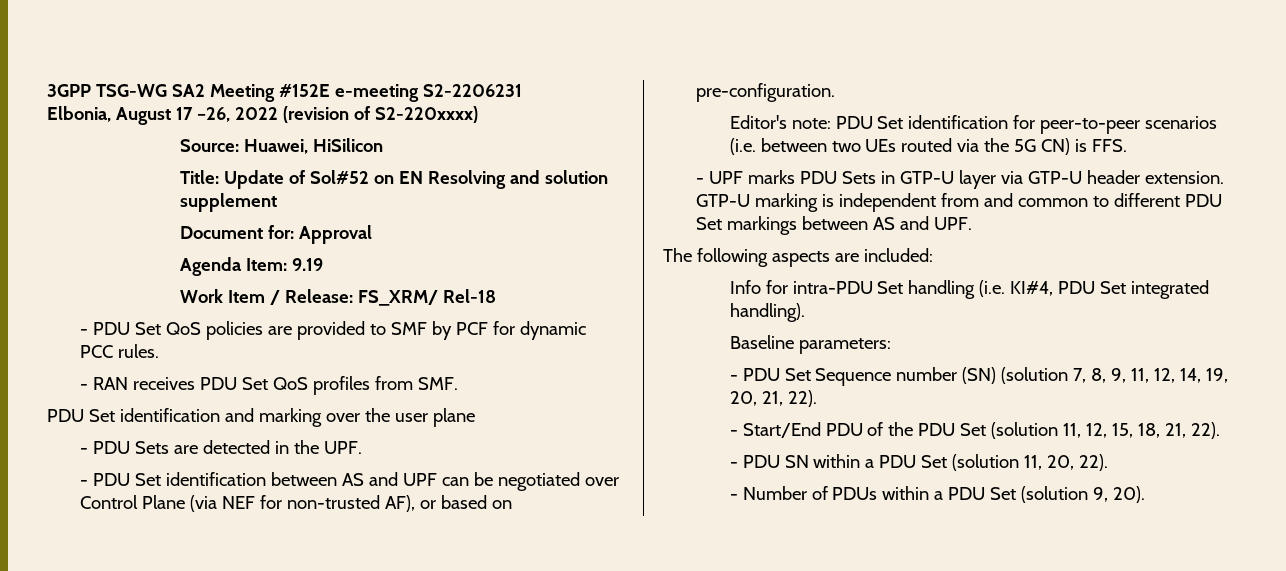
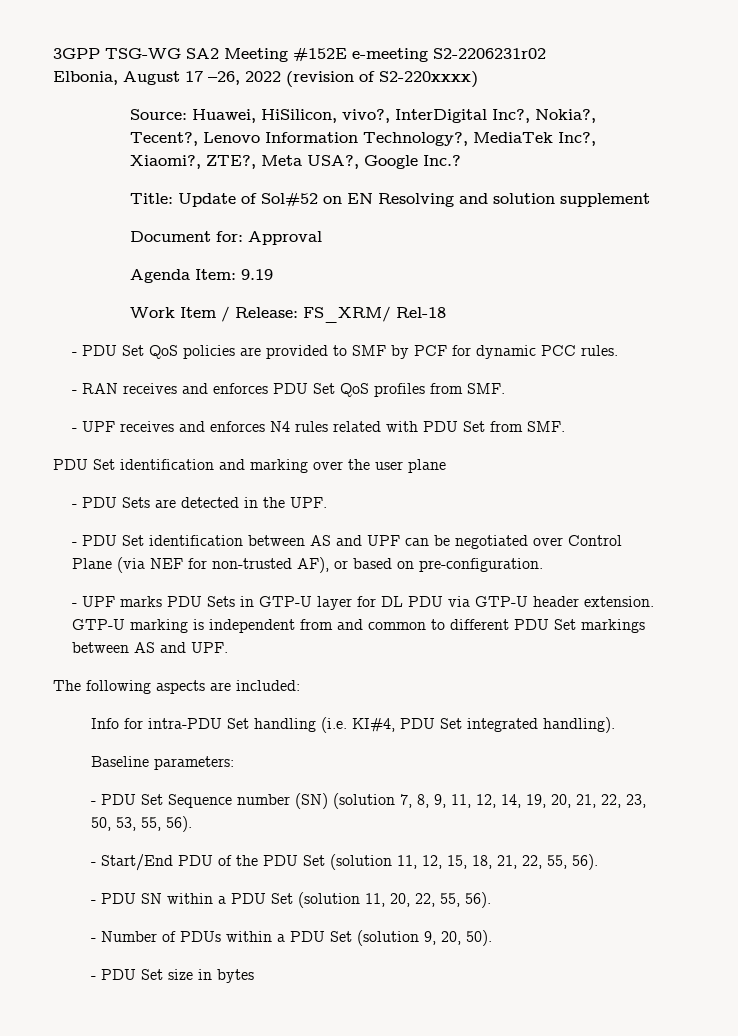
- 3GPP TSG-WG SA2 Meeting #152E e-meeting S2-2206231
+ 3GPP TSG-WG SA2 Meeting #152E e-meeting S2-2206231r02
- Source: Huawei, HiSilicon
+ Source: Huawei, HiSilicon, vivo?, InterDigital Inc?, Nokia?, Tecent?, Lenovo Information Technology?, MediaTek Inc?, Xiaomi?, ZTE?, Meta USA?, Google Inc.?
- - RAN receives PDU Set QoS profiles from SMF.
+ - RAN receives and enforces PDU Set QoS profiles from SMF.
+ - UPF receives and enforces N4 rules related with PDU Set from SMF.
- Editor's note: PDU Set identification for peer-to-peer scenarios (i.e. between two UEs routed via the 5G CN) is FFS.
- - UPF marks PDU Sets in GTP-U layer via GTP-U header extension.
+ - UPF marks PDU Sets in GTP-U layer for DL PDU via GTP-U header extension.
- - PDU Set Sequence number (SN) (solution 7, 8, 9, 11, 12, 14, 19, 20, 21, 22).
+ - PDU Set Sequence number (SN) (solution 7, 8, 9, 11, 12, 14, 19, 20, 21, 22, 23, 50, 53, 55, 56).
- - Start/End PDU of the PDU Set (solution 11, 12, 15, 18, 21, 22).
+ - Start/End PDU of the PDU Set (solution 11, 12, 15, 18, 21, 22, 55, 56).
- - PDU SN within a PDU Set (solution 11, 20, 22).
+ - PDU SN within a PDU Set (solution 11, 20, 22, 55, 56).
- - Number of PDUs within a PDU Set (solution 9, 20).
+ - Number of PDUs within a PDU Set (solution 9, 20, 50).
+ - PDU Set size in bytes

